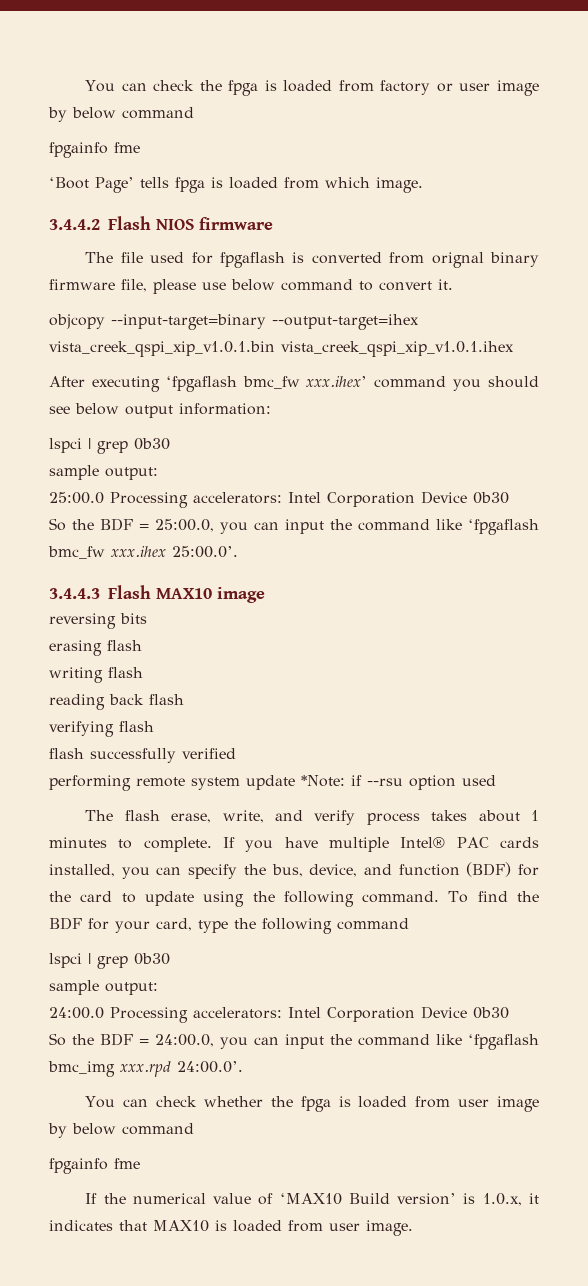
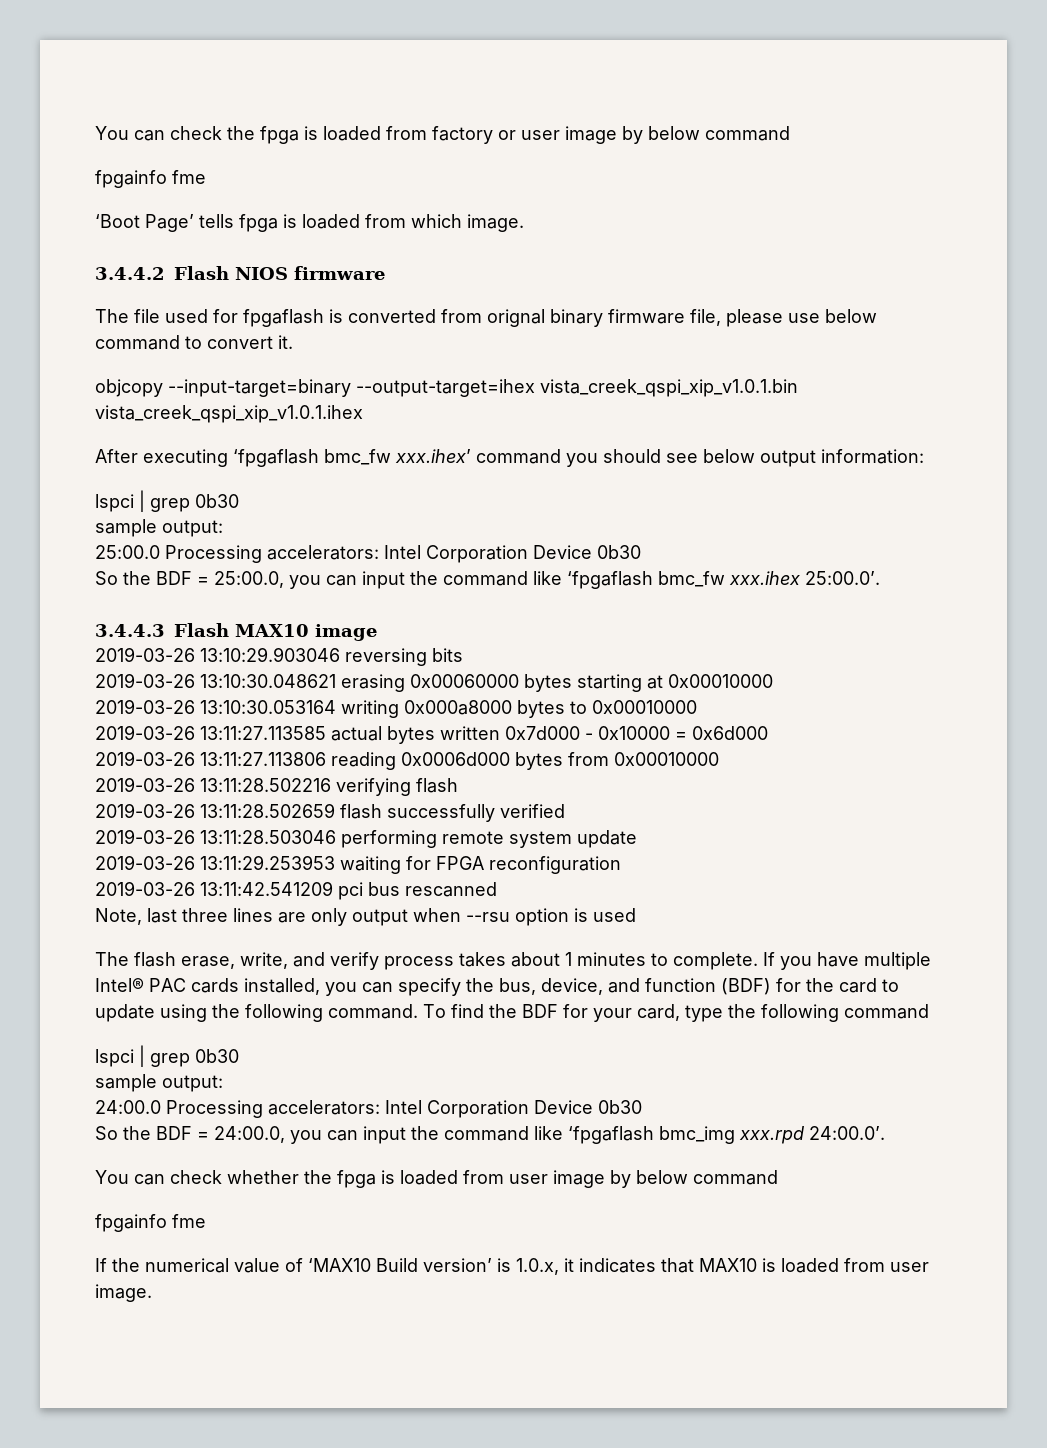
- reversing bits
+ 2019-03-26 13:10:29.903046 reversing bits
- erasing flash
- writing flash
- reading back flash
- verifying flash
+ 2019-03-26 13:10:30.048621 erasing 0x00060000 bytes starting at 0x00010000
+ 2019-03-26 13:10:30.053164 writing 0x000a8000 bytes to 0x00010000
+ 2019-03-26 13:11:27.113585 actual bytes written 0x7d000 - 0x10000 = 0x6d000
+ 2019-03-26 13:11:27.113806 reading 0x0006d000 bytes from 0x00010000
+ 2019-03-26 13:11:28.502216 verifying flash
- flash successfully verified
+ 2019-03-26 13:11:28.502659 flash successfully verified
- performing remote system update *Note: if --rsu option used
+ 2019-03-26 13:11:28.503046 performing remote system update
+ 2019-03-26 13:11:29.253953 waiting for FPGA reconfiguration
+ 2019-03-26 13:11:42.541209 pci bus rescanned
+ Note, last three lines are only output when --rsu option is used

